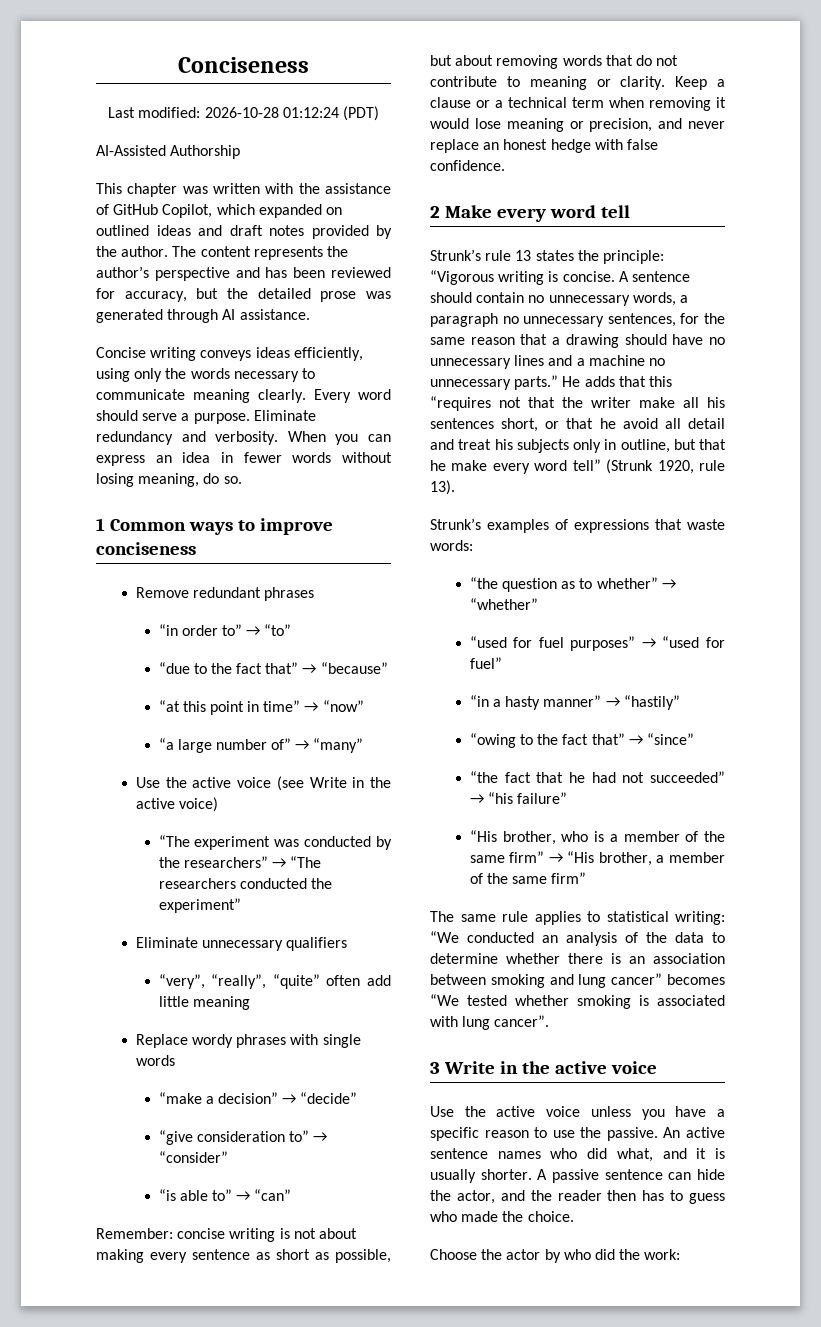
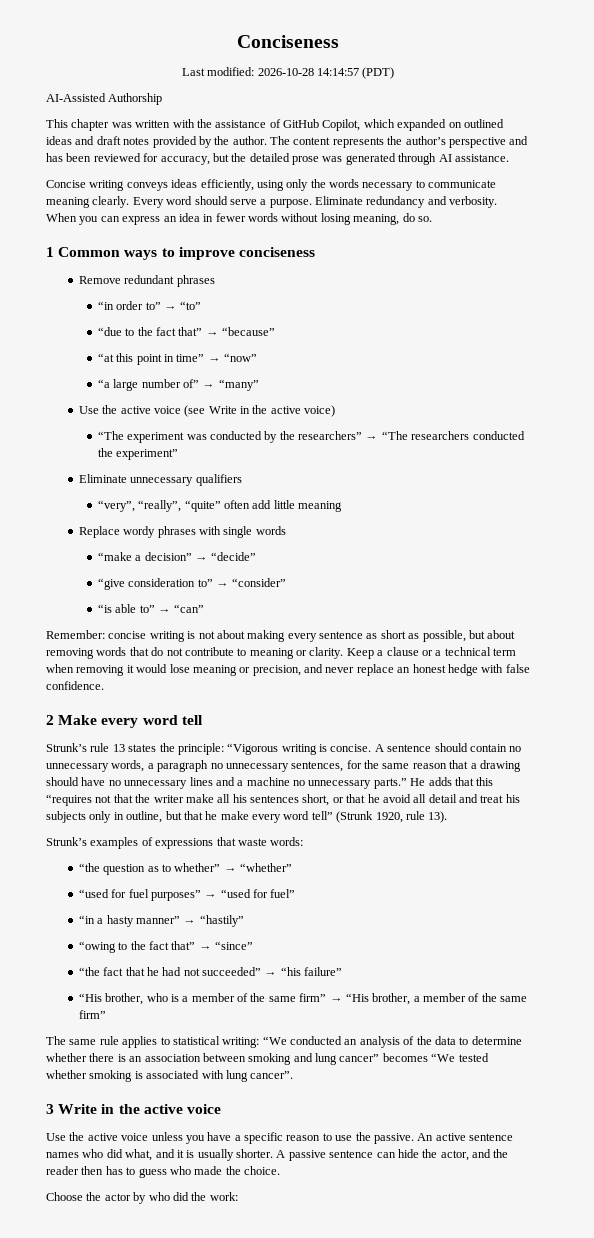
- Last modified: 2026-10-28 01:12:24 (PDT)
+ Last modified: 2026-10-28 14:14:57 (PDT)

